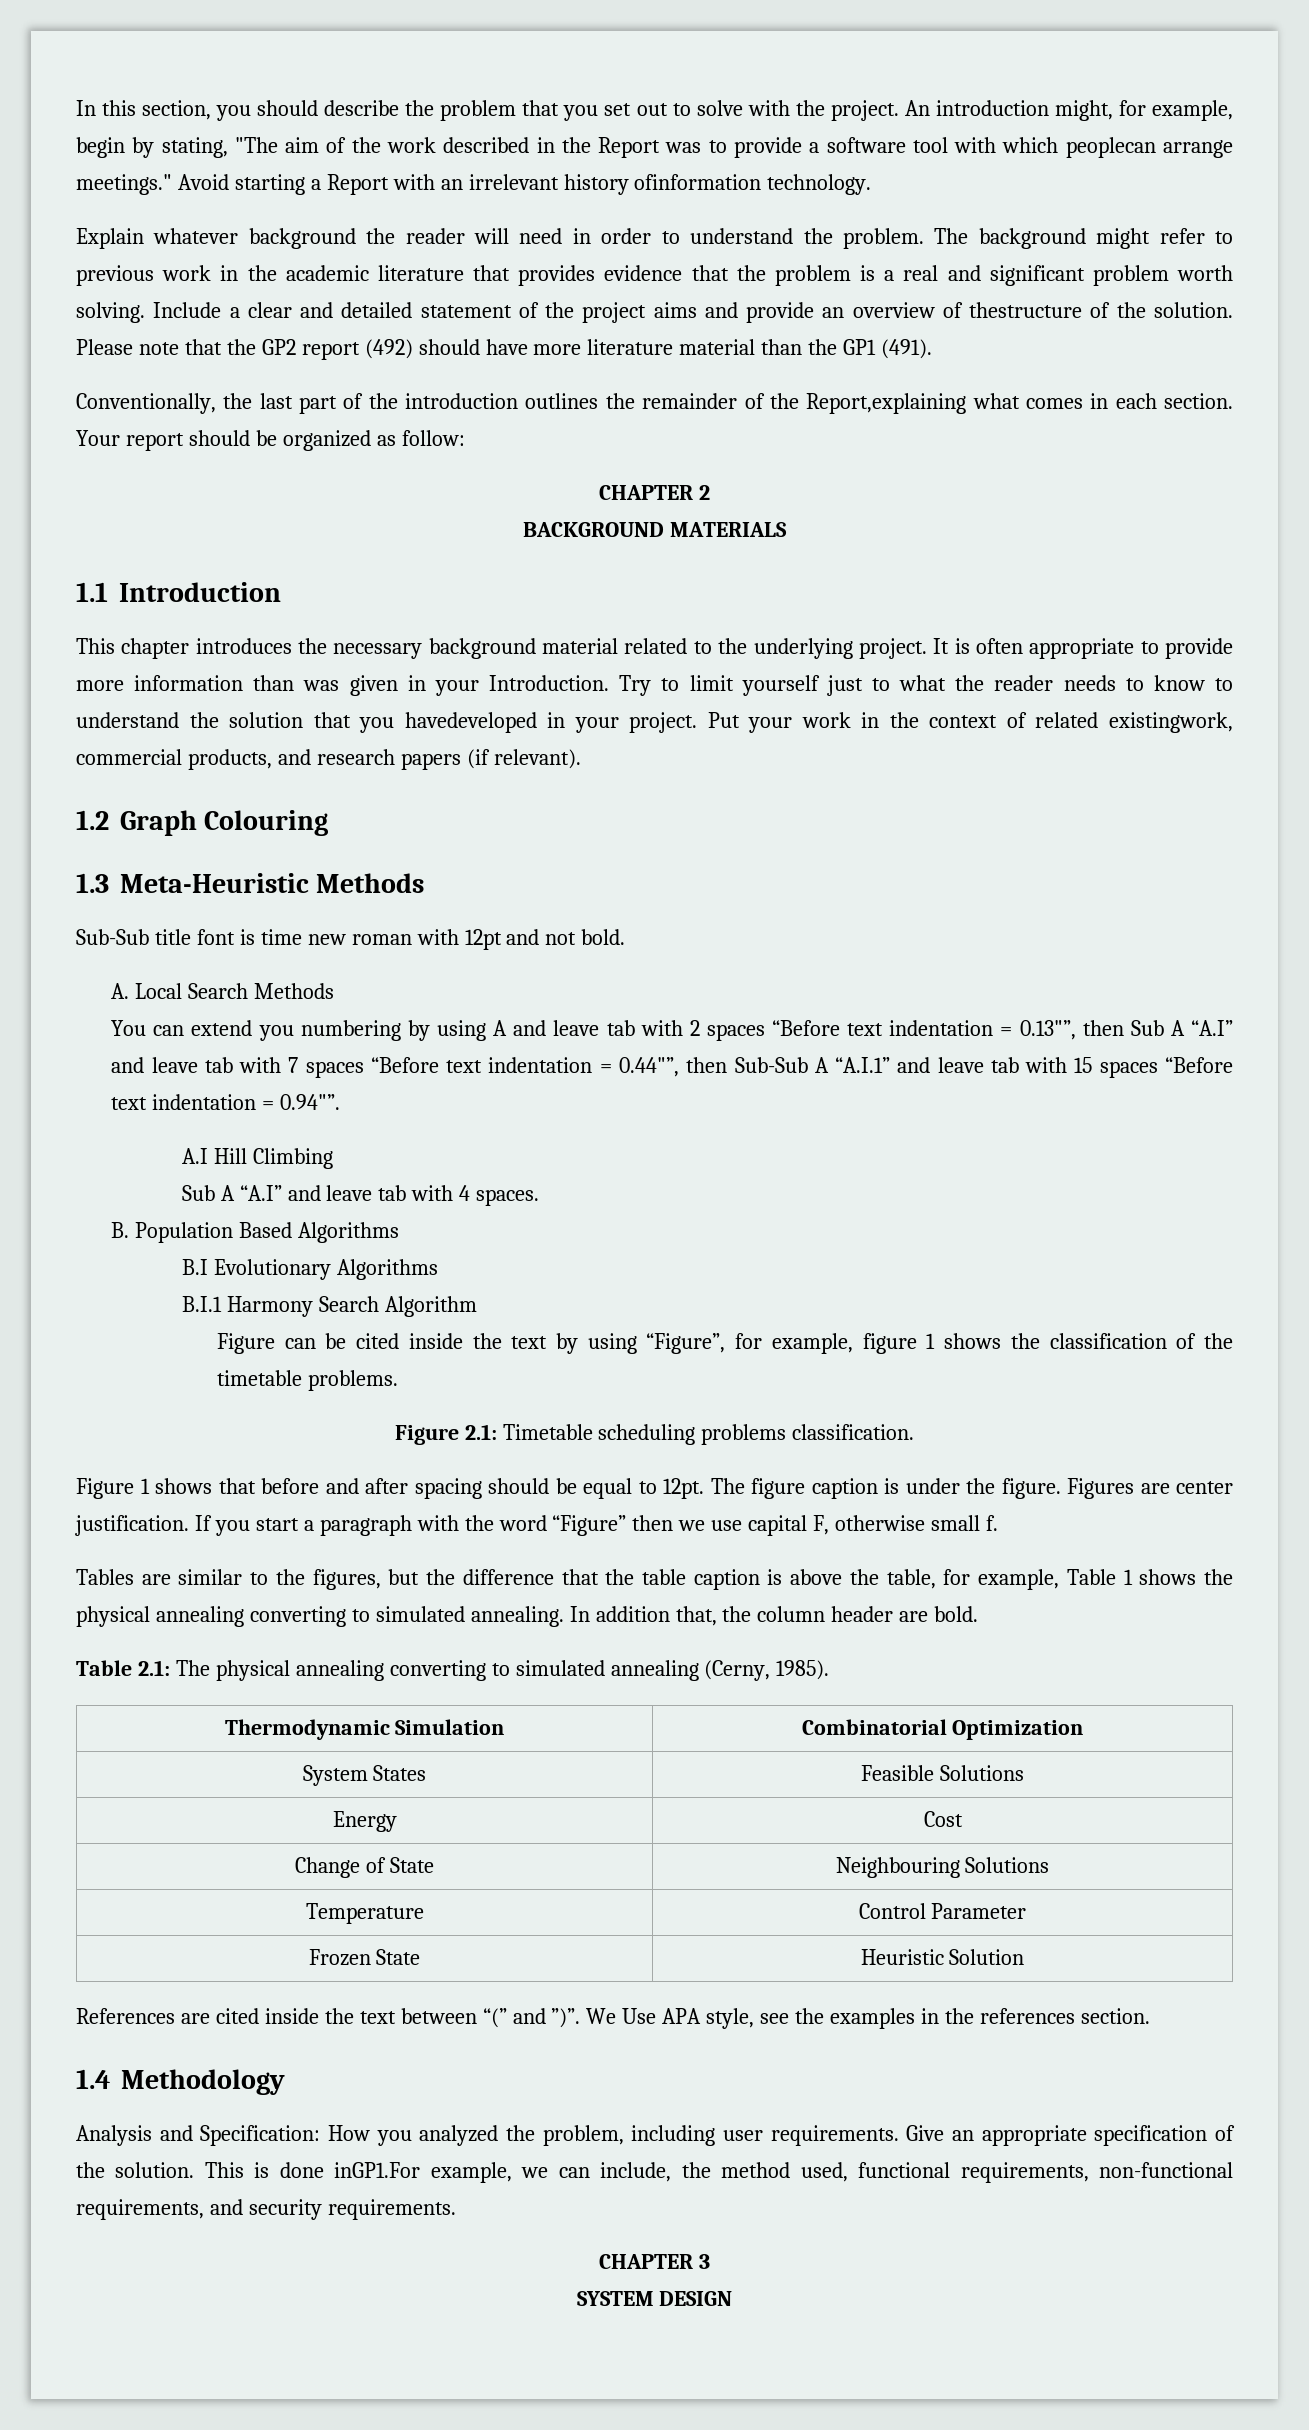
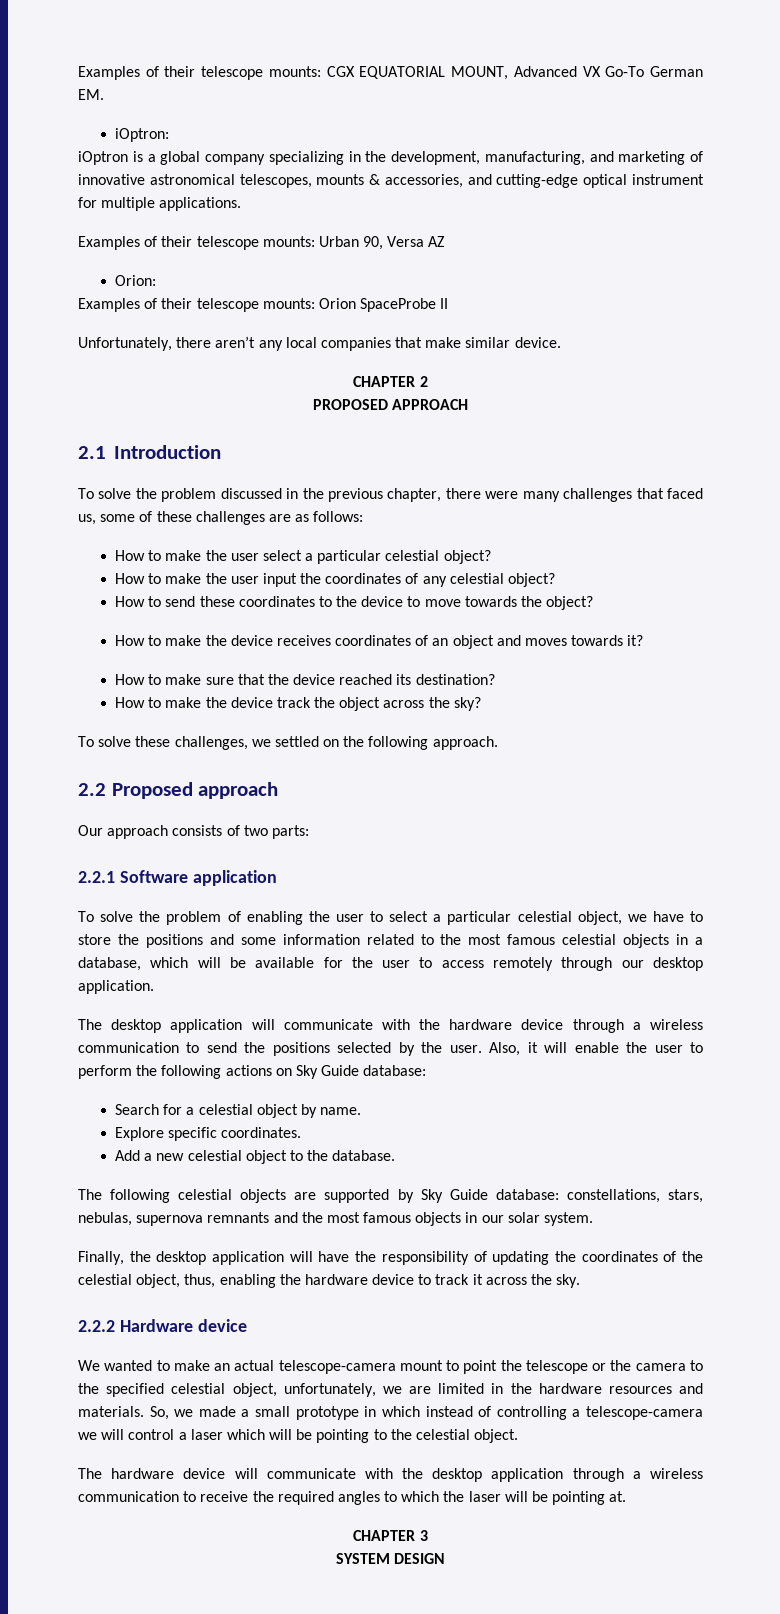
- In this section, you should describe the problem that you set out to solve with the project. An introduction might, for example, begin by stating, "The aim of the work described in the Report was to provide a software tool with which peoplecan arrange meetings." Avoid starting a Report with an irrelevant history ofinformation technology.
- Explain whatever background the reader will need in order to understand the problem. The background might refer to previous work in the academic literature that provides evidence that the problem is a real and significant problem worth solving. Include a clear and detailed statement of the project aims and provide an overview of thestructure of the solution. Please note that the GP2 report (492) should have more literature material than the GP1 (491).
- Conventionally, the last part of the introduction outlines the remainder of the Report,explaining what comes in each section. Your report should be organized as follow:
+ Examples of their telescope mounts: CGX EQUATORIAL MOUNT, Advanced VX Go-To German EM.
+ iOptron:
+ iOptron is a global company specializing in the development, manufacturing, and marketing of innovative astronomical telescopes, mounts & accessories, and cutting-edge optical instrument for multiple applications.
+ Examples of their telescope mounts: Urban 90, Versa AZ
+ Orion:
+ Examples of their telescope mounts: Orion SpaceProbe II
+ Unfortunately, there aren’t any local companies that make similar device.
  CHAPTER 2
- BACKGROUND MATERIALS
- 1.1 Introduction
- This chapter introduces the necessary background material related to the underlying project. It is often appropriate to provide more information than was given in your Introduction. Try to limit yourself just to what the reader needs to know to understand the solution that you havedeveloped in your project. Put your work in the context of related existingwork, commercial products, and research papers (if relevant).
- 1.2 Graph Colouring
- 1.3 Meta-Heuristic Methods
- Sub-Sub title font is time new roman with 12pt and not bold.
- A. Local Search Methods
- You can extend you numbering by using A and leave tab with 2 spaces “Before text indentation = 0.13"”, then Sub A “A.I” and leave tab with 7 spaces “Before text indentation = 0.44"”, then Sub-Sub A “A.I.1” and leave tab with 15 spaces “Before text indentation = 0.94"”.
- A.I Hill Climbing
- Sub A “A.I” and leave tab with 4 spaces.
- B. Population Based Algorithms
- B.I Evolutionary Algorithms
- B.I.1 Harmony Search Algorithm
- Figure can be cited inside the text by using “Figure”, for example, figure 1 shows the classification of the timetable problems.
- Figure 2.1: Timetable scheduling problems classification.
- Figure 1 shows that before and after spacing should be equal to 12pt. The figure caption is under the figure. Figures are center justification. If you start a paragraph with the word “Figure” then we use capital F, otherwise small f.
- Tables are similar to the figures, but the difference that the table caption is above the table, for example, Table 1 shows the physical annealing converting to simulated annealing. In addition that, the column header are bold.
- Table 2.1: The physical annealing converting to simulated annealing (Cerny, 1985).
- Thermodynamic Simulation | Combinatorial Optimization
- System States | Feasible Solutions
- Energy | Cost
- Change of State | Neighbouring Solutions
- Temperature | Control Parameter
- Frozen State | Heuristic Solution
- References are cited inside the text between “(” and ”)”. We Use APA style, see the examples in the references section.
- 1.4 Methodology
- Analysis and Specification: How you analyzed the problem, including user requirements. Give an appropriate specification of the solution. This is done inGP1.For example, we can include, the method used, functional requirements, non-functional requirements, and security requirements.
+ PROPOSED APPROACH
+ 2.1 Introduction
+ To solve the problem discussed in the previous chapter, there were many challenges that faced us, some of these challenges are as follows:
+ How to make the user select a particular celestial object?
+ How to make the user input the coordinates of any celestial object?
+ How to send these coordinates to the device to move towards the object?
+ How to make the device receives coordinates of an object and moves towards it?
+ How to make sure that the device reached its destination?
+ How to make the device track the object across the sky?
+ To solve these challenges, we settled on the following approach.
+ 2.2 Proposed approach
+ Our approach consists of two parts:
+ 2.2.1 Software application
+ To solve the problem of enabling the user to select a particular celestial object, we have to store the positions and some information related to the most famous celestial objects in a database, which will be available for the user to access remotely through our desktop application.
+ The desktop application will communicate with the hardware device through a wireless communication to send the positions selected by the user. Also, it will enable the user to perform the following actions on Sky Guide database:
+ Search for a celestial object by name.
+ Explore specific coordinates.
+ Add a new celestial object to the database.
+ The following celestial objects are supported by Sky Guide database: constellations, stars, nebulas, supernova remnants and the most famous objects in our solar system.
+ Finally, the desktop application will have the responsibility of updating the coordinates of the celestial object, thus, enabling the hardware device to track it across the sky.
+ 2.2.2 Hardware device
+ We wanted to make an actual telescope-camera mount to point the telescope or the camera to the specified celestial object, unfortunately, we are limited in the hardware resources and materials. So, we made a small prototype in which instead of controlling a telescope-camera we will control a laser which will be pointing to the celestial object.
+ The hardware device will communicate with the desktop application through a wireless communication to receive the required angles to which the laser will be pointing at.

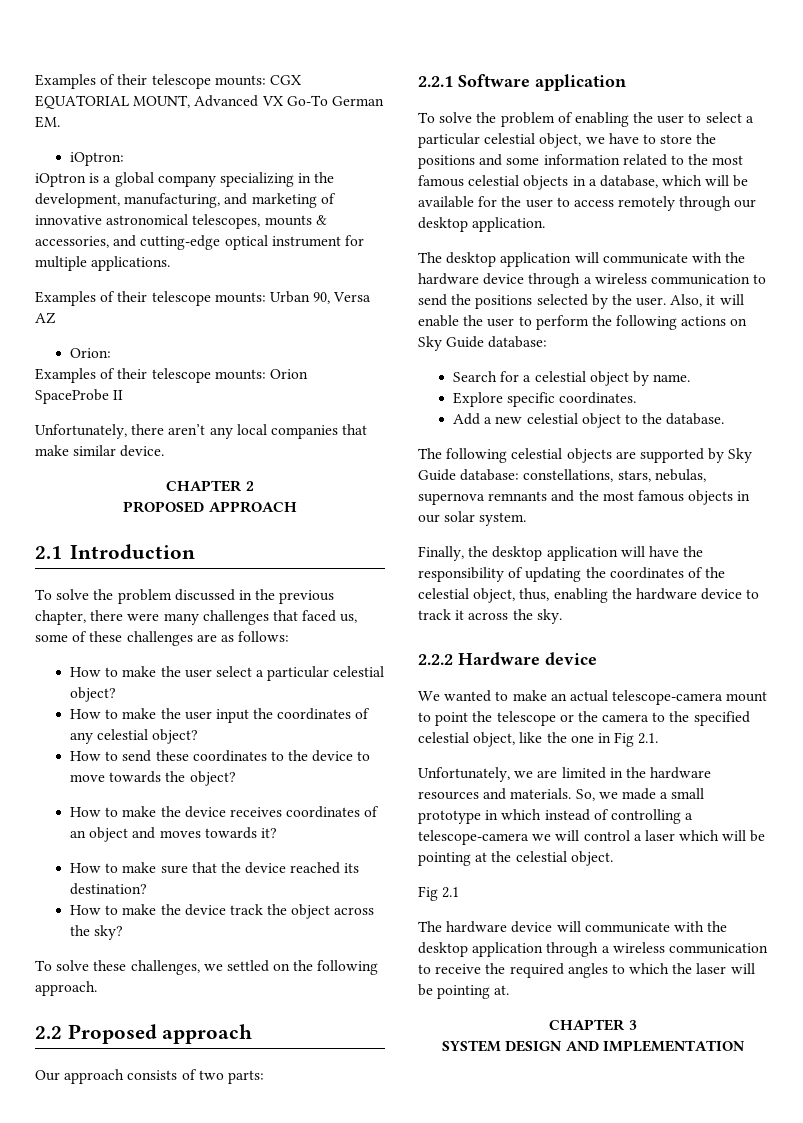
- We wanted to make an actual telescope-camera mount to point the telescope or the camera to the specified celestial object, unfortunately, we are limited in the hardware resources and materials.
+ We wanted to make an actual telescope-camera mount to point the telescope or the camera to the specified celestial object, like the one in Fig 2.1.
+ Unfortunately, we are limited in the hardware resources and materials.
- So, we made a small prototype in which instead of controlling a telescope-camera we will control a laser which will be pointing to the celestial object.
+ So, we made a small prototype in which instead of controlling a telescope-camera we will control a laser which will be pointing at the celestial object.
+ Fig 2.1
- SYSTEM DESIGN
+ SYSTEM DESIGN AND IMPLEMENTATION

